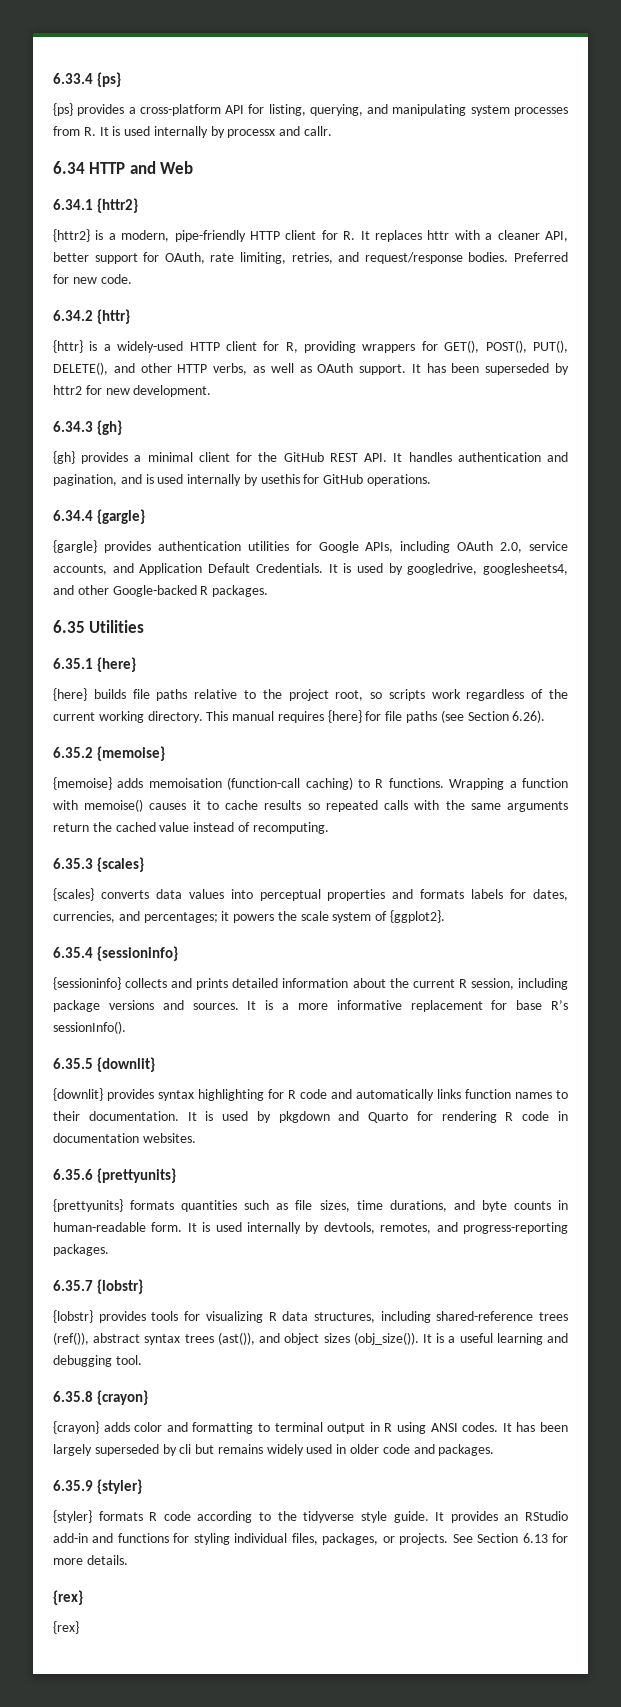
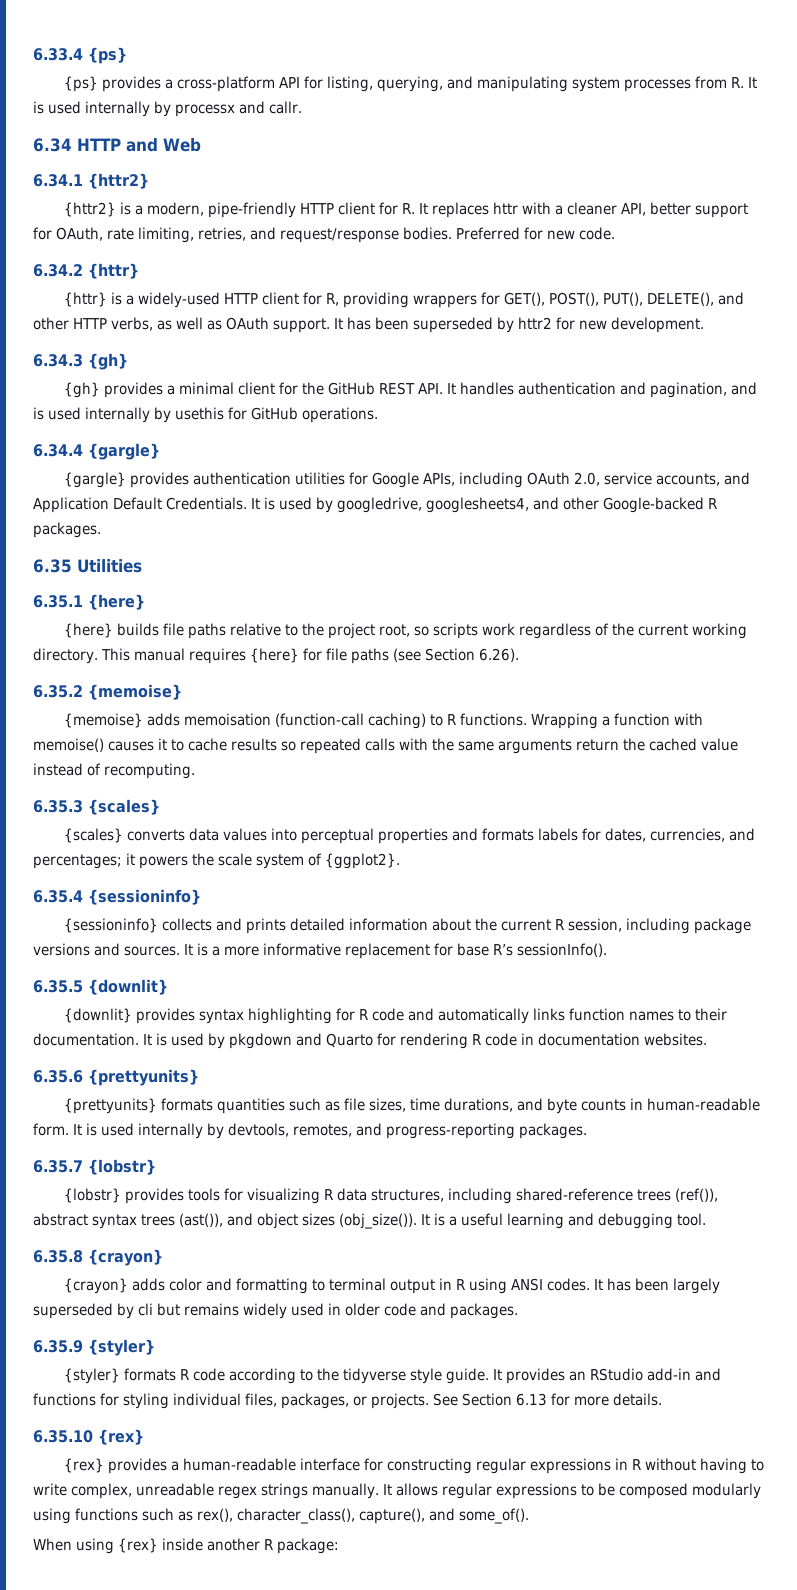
  See Section 6.13 for more details.
- {rex}
- {rex}
+ 6.35.10 {rex}
+ {rex} provides a human-readable interface for constructing regular expressions in R without having to write complex, unreadable regex strings manually. It allows regular expressions to be composed modularly using functions such as rex(), character_class(), capture(), and some_of().
+ When using {rex} inside another R package:

